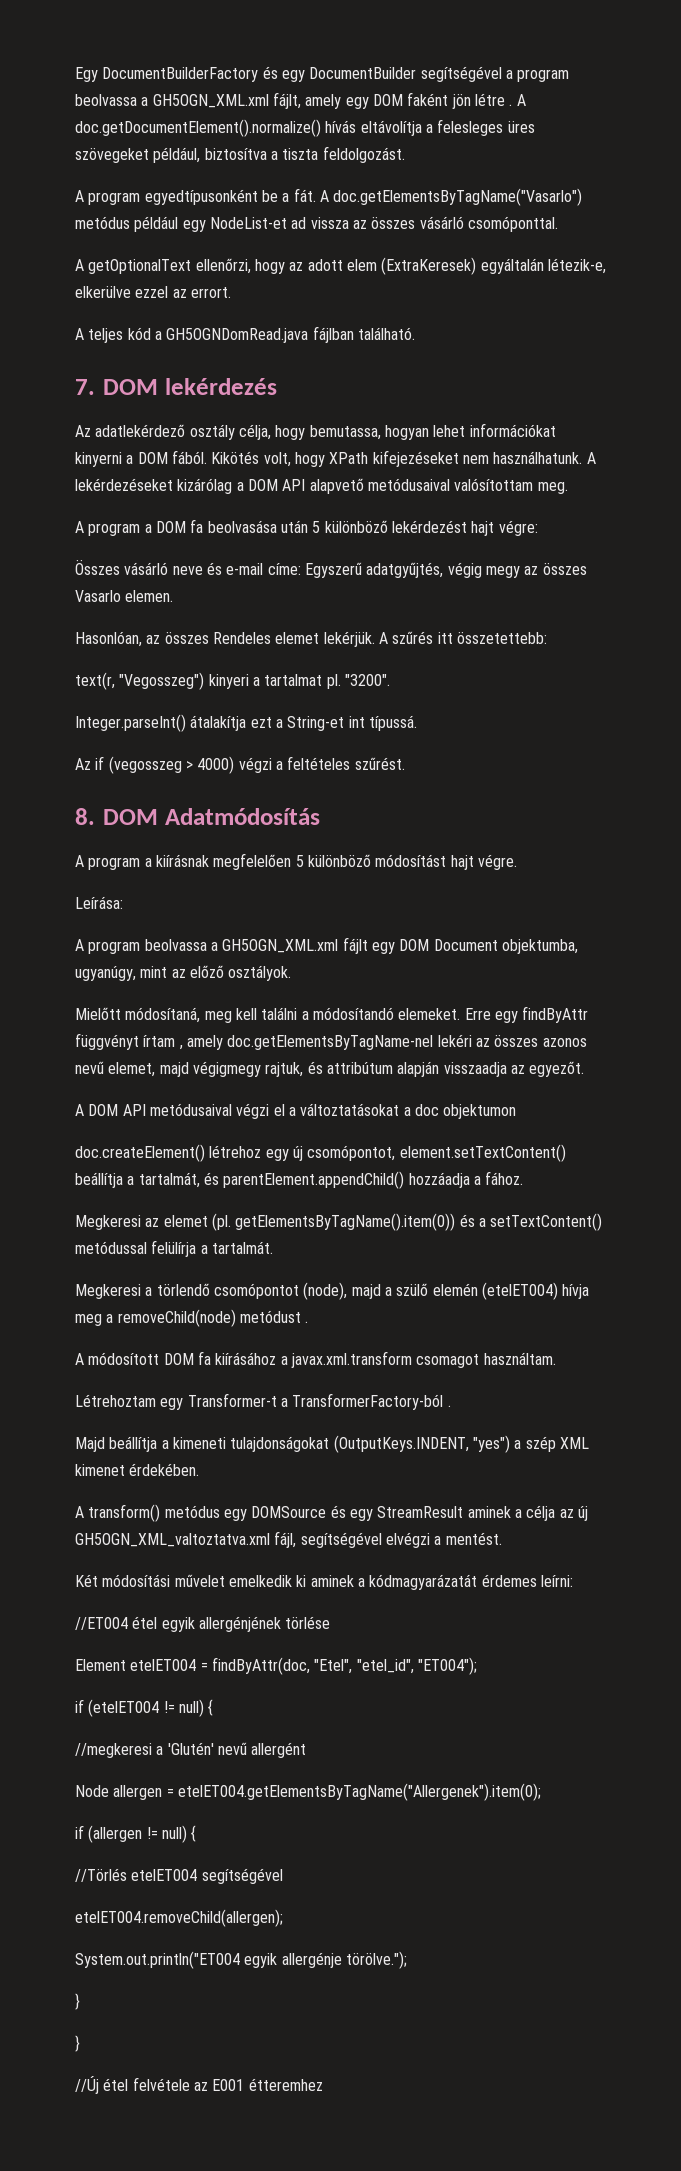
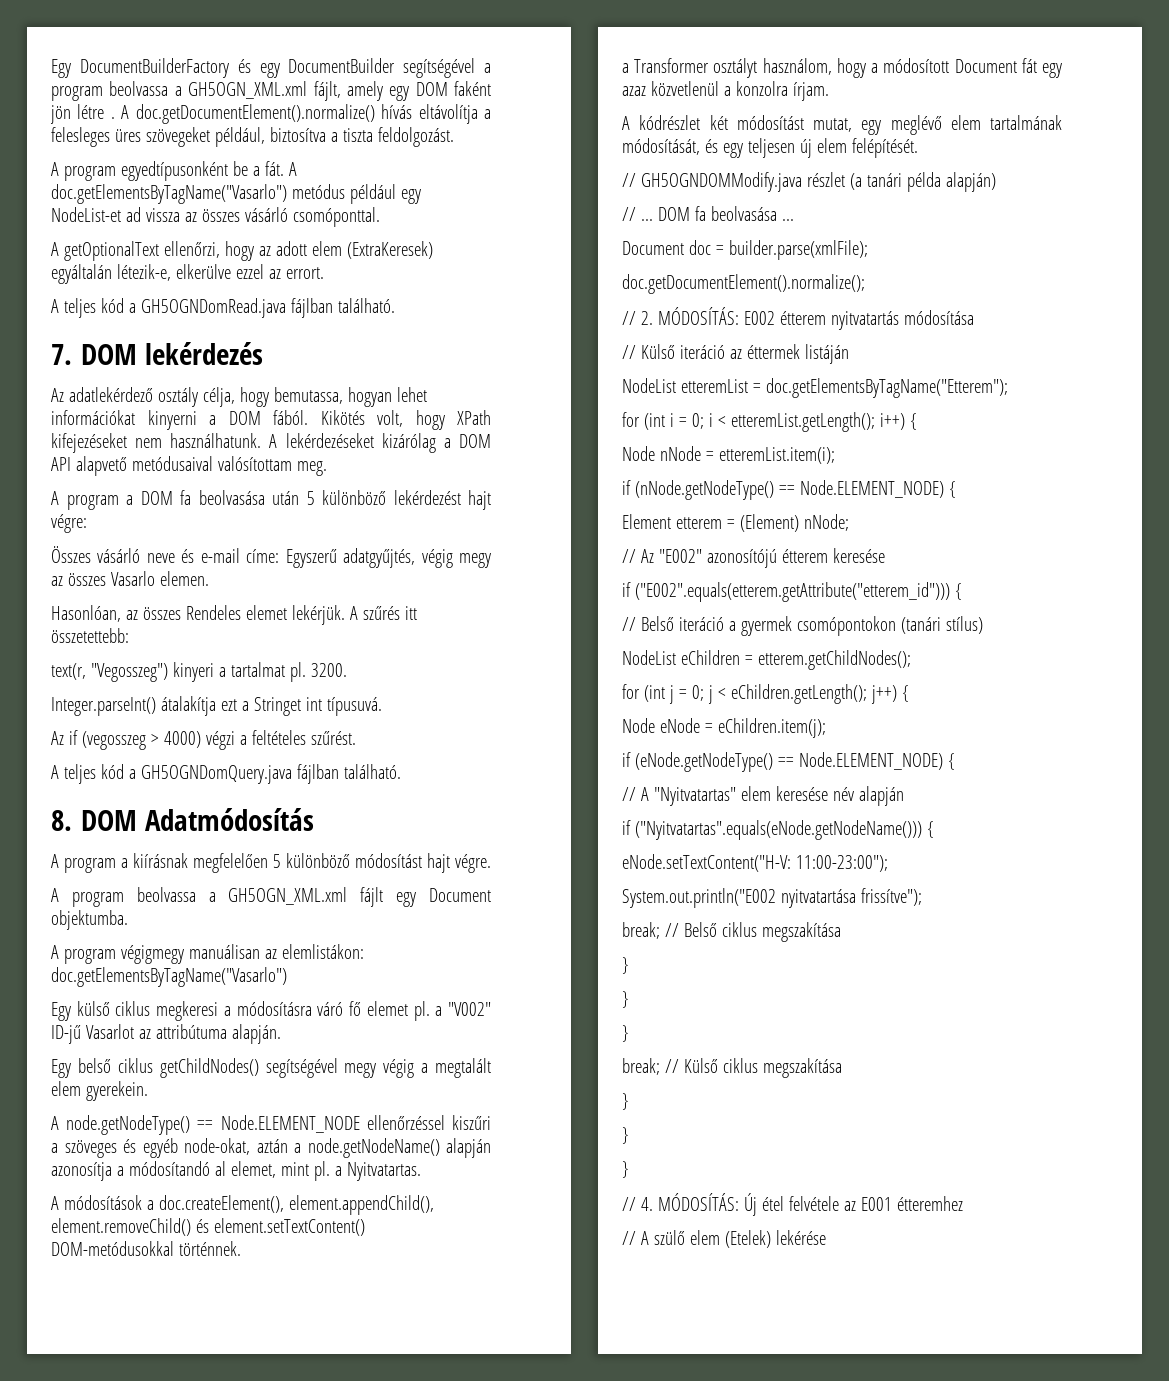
- "3200".
+ 3200.
- Integer.parseInt() átalakítja ezt a String-et int típussá.
+ Integer.parseInt() átalakítja ezt a Stringet int típusuvá.
+ A teljes kód a GH5OGNDomQuery.java fájlban található.
- Leírása:
- A program beolvassa a GH5OGN_XML.xml fájlt egy DOM Document objektumba, ugyanúgy, mint az előző osztályok.
- Mielőtt módosítaná, meg kell találni a módosítandó elemeket. Erre egy findByAttr függvényt írtam , amely doc.getElementsByTagName-nel lekéri az összes azonos nevű elemet, majd végigmegy rajtuk, és attribútum alapján visszaadja az egyezőt.
- A DOM API metódusaival végzi el a változtatásokat a doc objektumon
- doc.createElement() létrehoz egy új csomópontot, element.setTextContent() beállítja a tartalmát, és parentElement.appendChild() hozzáadja a fához.
- Megkeresi az elemet (pl. getElementsByTagName().item(0)) és a setTextContent() metódussal felülírja a tartalmát.
- Megkeresi a törlendő csomópontot (node), majd a szülő elemén (etelET004) hívja meg a removeChild(node) metódust .
- A módosított DOM fa kiírásához a javax.xml.transform csomagot használtam.
- Létrehoztam egy Transformer-t a TransformerFactory-ból .
- Majd beállítja a kimeneti tulajdonságokat (OutputKeys.INDENT, "yes") a szép XML kimenet érdekében.
- A transform() metódus egy DOMSource és egy StreamResult aminek a célja az új GH5OGN_XML_valtoztatva.xml fájl, segítségével elvégzi a mentést.
- Két módosítási művelet emelkedik ki aminek a kódmagyarázatát érdemes leírni:
- //ET004 étel egyik allergénjének törlése
- Element etelET004 = findByAttr(doc, "Etel", "etel_id", "ET004");
- if (etelET004 != null) {
- //megkeresi a 'Glutén' nevű allergént
- Node allergen = etelET004.getElementsByTagName("Allergenek").item(0);
- if (allergen != null) {
- //Törlés etelET004 segítségével
- etelET004.removeChild(allergen);
- System.out.println("ET004 egyik allergénje törölve.");
+ A program beolvassa a GH5OGN_XML.xml fájlt egy Document objektumba.
+ A program végigmegy manuálisan az elemlistákon: doc.getElementsByTagName("Vasarlo")
+ Egy külső ciklus megkeresi a módosításra váró fő elemet pl. a "V002" ID-jű Vasarlot az attribútuma alapján.
+ Egy belső ciklus getChildNodes() segítségével megy végig a megtalált elem gyerekein.
+ A node.getNodeType() == Node.ELEMENT_NODE ellenőrzéssel kiszűri a szöveges és egyéb node-okat, aztán a node.getNodeName() alapján azonosítja a módosítandó al elemet, mint pl. a Nyitvatartas.
+ A módosítások a doc.createElement(), element.appendChild(), element.removeChild() és element.setTextContent() DOM-metódusokkal történnek.
+ a Transformer osztályt használom, hogy a módosított Document fát egy azaz közvetlenül a konzolra írjam.
+ A kódrészlet két módosítást mutat, egy meglévő elem tartalmának módosítását, és egy teljesen új elem felépítését.
+ // GH5OGNDOMModify.java részlet (a tanári példa alapján)
+ // ... DOM fa beolvasása ...
+ Document doc = builder.parse(xmlFile);
+ doc.getDocumentElement().normalize();
+ // 2. MÓDOSÍTÁS: E002 étterem nyitvatartás módosítása
+ // Külső iteráció az éttermek listáján
+ NodeList etteremList = doc.getElementsByTagName("Etterem");
+ for (int i = 0; i < etteremList.getLength(); i++) {
+ Node nNode = etteremList.item(i);
+ if (nNode.getNodeType() == Node.ELEMENT_NODE) {
+ Element etterem = (Element) nNode;
+ // Az "E002" azonosítójú étterem keresése
+ if ("E002".equals(etterem.getAttribute("etterem_id"))) {
+ // Belső iteráció a gyermek csomópontokon (tanári stílus)
+ NodeList eChildren = etterem.getChildNodes();
+ for (int j = 0; j < eChildren.getLength(); j++) {
+ Node eNode = eChildren.item(j);
+ if (eNode.getNodeType() == Node.ELEMENT_NODE) {
+ // A "Nyitvatartas" elem keresése név alapján
+ if ("Nyitvatartas".equals(eNode.getNodeName())) {
+ eNode.setTextContent("H-V: 11:00-23:00");
+ System.out.println("E002 nyitvatartása frissítve");
+ break; // Belső ciklus megszakítása
  }
  }
- //Új étel felvétele az E001 étteremhez
+ }
+ break; // Külső ciklus megszakítása
+ }
+ }
+ }
+ // 4. MÓDOSÍTÁS: Új étel felvétele az E001 étteremhez
+ // A szülő elem (Etelek) lekérése

